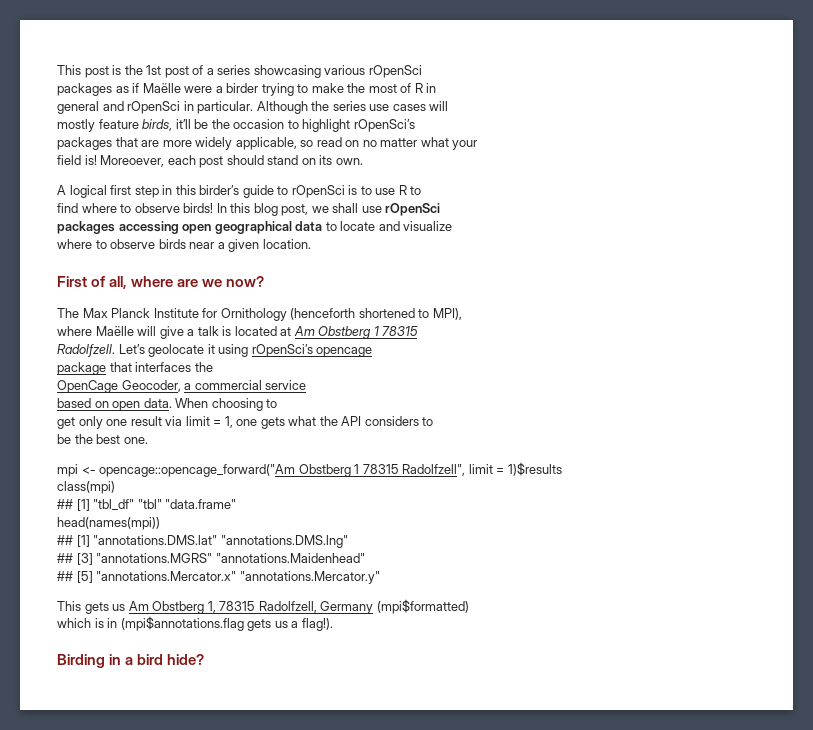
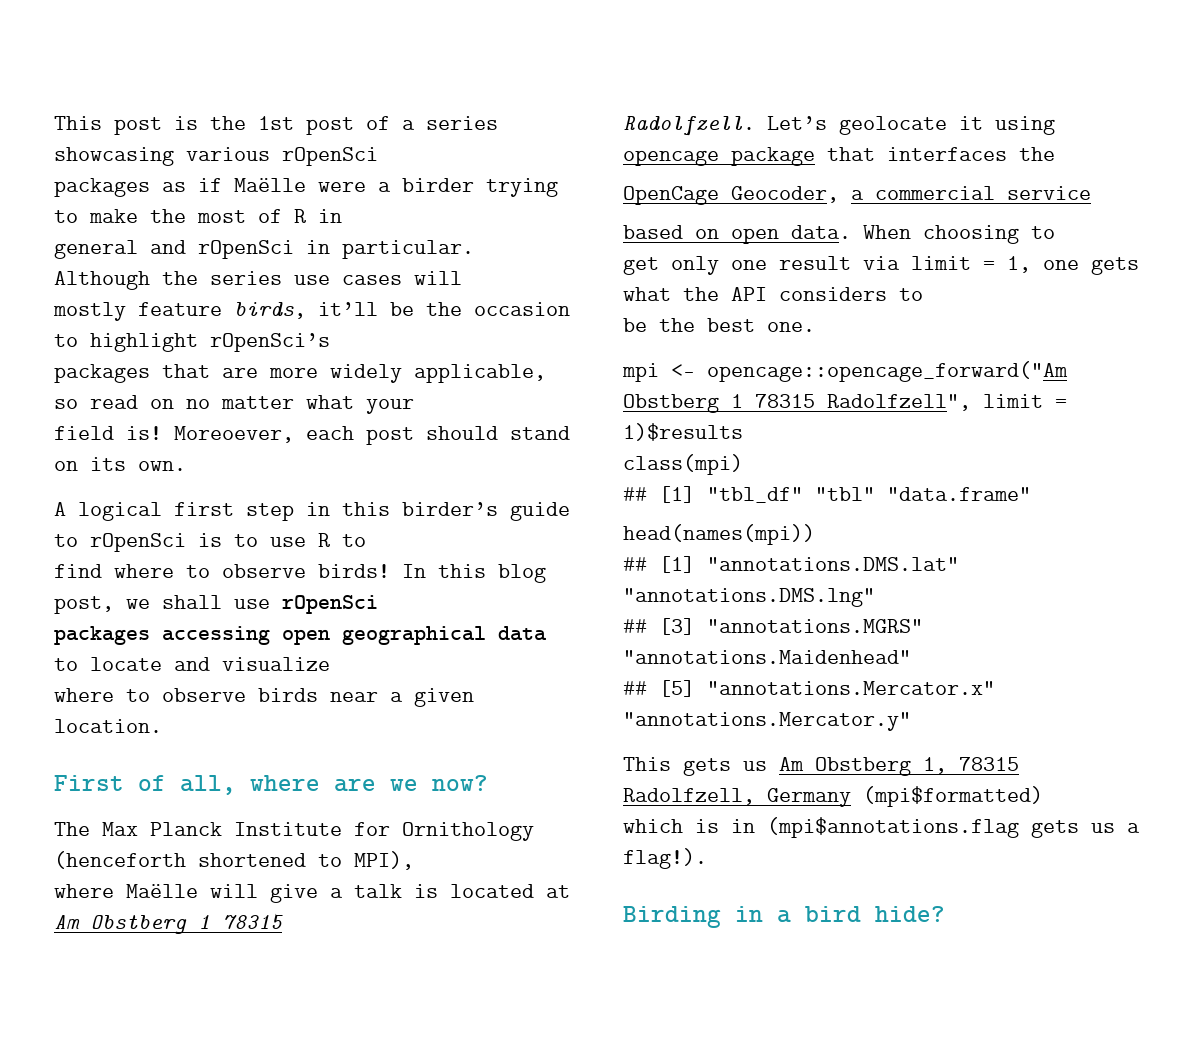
- Let’s geolocate it using rOpenSci’s opencage
- package that interfaces the
+ Let’s geolocate it using opencage package that interfaces the

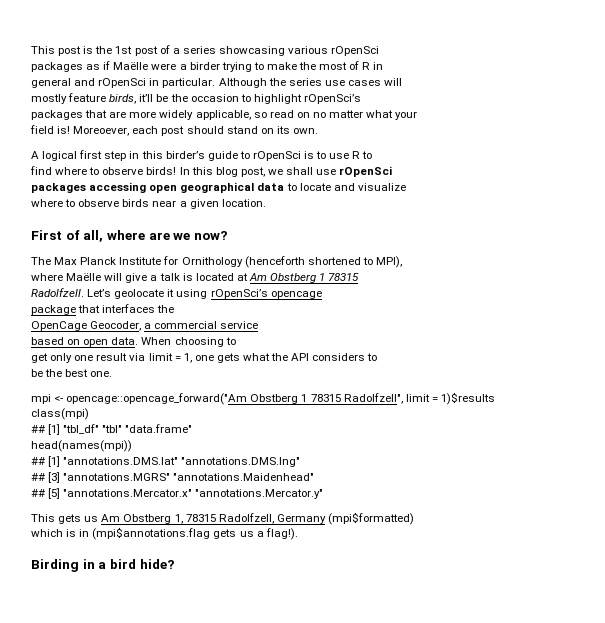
- Let’s geolocate it using opencage package that interfaces the
+ Let’s geolocate it using rOpenSci’s opencage
+ package that interfaces the

